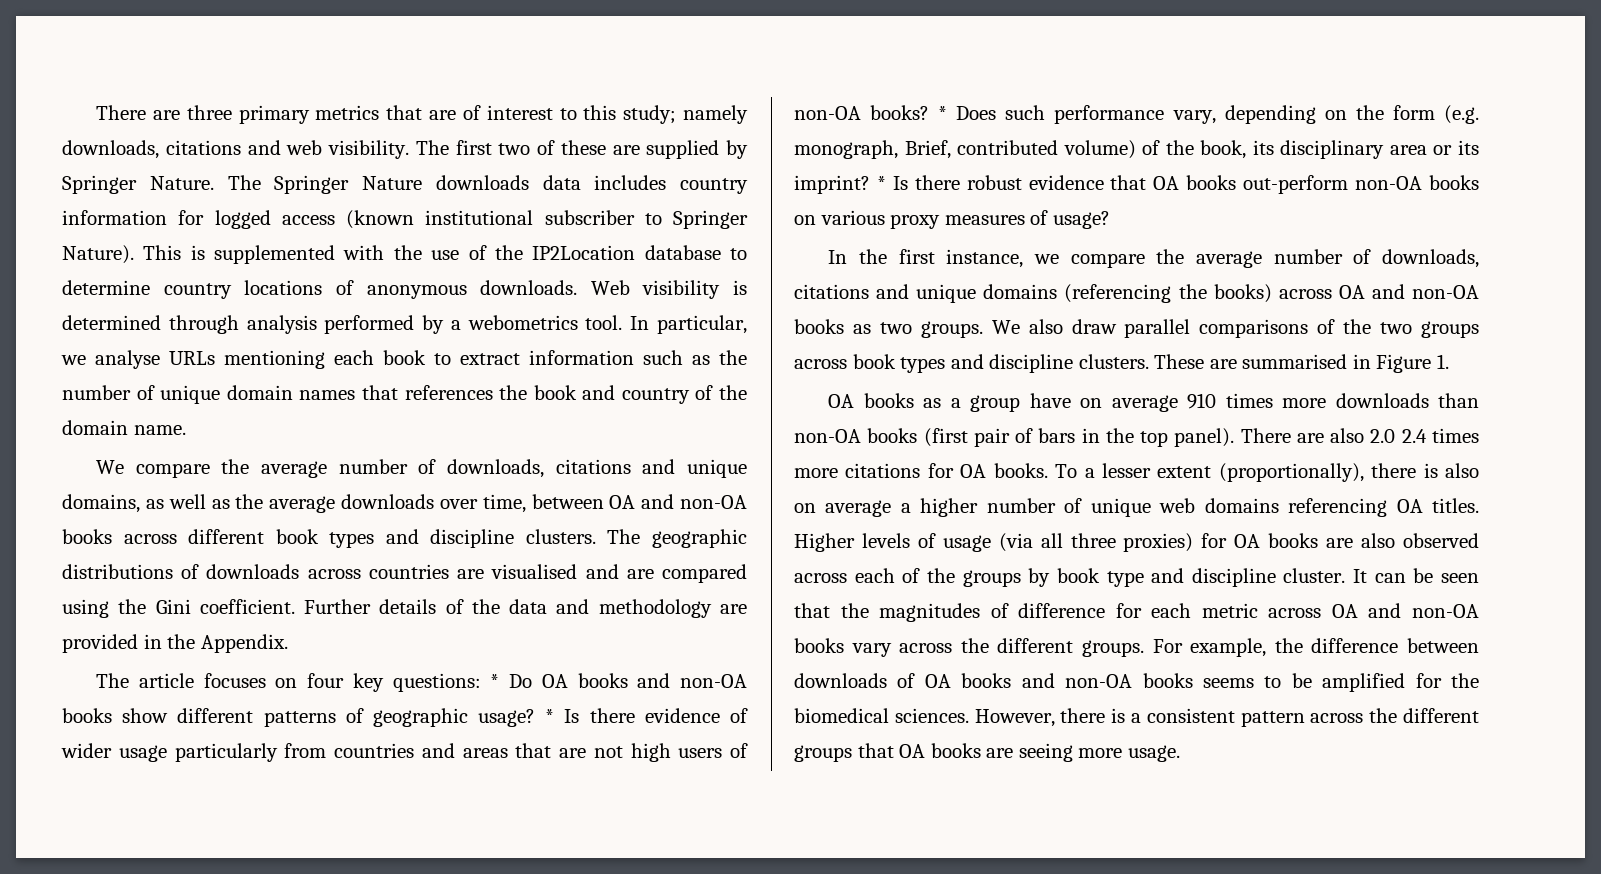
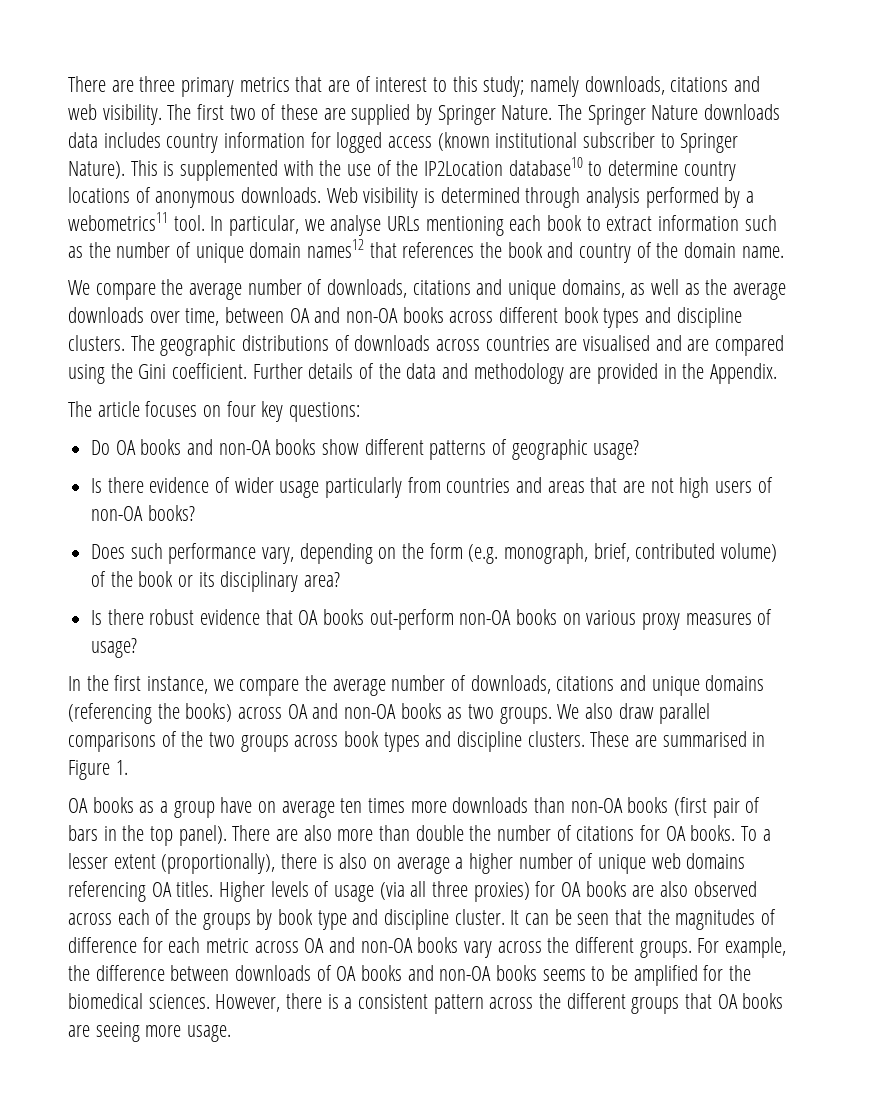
- This is supplemented with the use of the IP2Location database to determine country locations of anonymous downloads.
+ This is supplemented with the use of the IP2Location database10 to determine country locations of anonymous downloads.
- Web visibility is determined through analysis performed by a webometrics tool.
+ Web visibility is determined through analysis performed by a webometrics11 tool.
- In particular, we analyse URLs mentioning each book to extract information such as the number of unique domain names that references the book and country of the domain name.
+ In particular, we analyse URLs mentioning each book to extract information such as the number of unique domain names12 that references the book and country of the domain name.
- The article focuses on four key questions: * Do OA books and non-OA books show different patterns of geographic usage? * Is there evidence of wider usage particularly from countries and areas that are not high users of non-OA books? * Does such performance vary, depending on the form (e.g. monograph, Brief, contributed volume) of the book, its disciplinary area or its imprint? * Is there robust evidence that OA books out-perform non-OA books on various proxy measures of usage?
+ The article focuses on four key questions:
+ Do OA books and non-OA books show different patterns of geographic usage?
+ Is there evidence of wider usage particularly from countries and areas that are not high users of non-OA books?
+ Does such performance vary, depending on the form (e.g. monograph, brief, contributed volume) of the book or its disciplinary area?
+ Is there robust evidence that OA books out-perform non-OA books on various proxy measures of usage?
- OA books as a group have on average 910 times more downloads than non-OA books (first pair of bars in the top panel).
+ OA books as a group have on average ten times more downloads than non-OA books (first pair of bars in the top panel).
- There are also 2.0 2.4 times more citations for OA books.
+ There are also more than double the number of citations for OA books.

